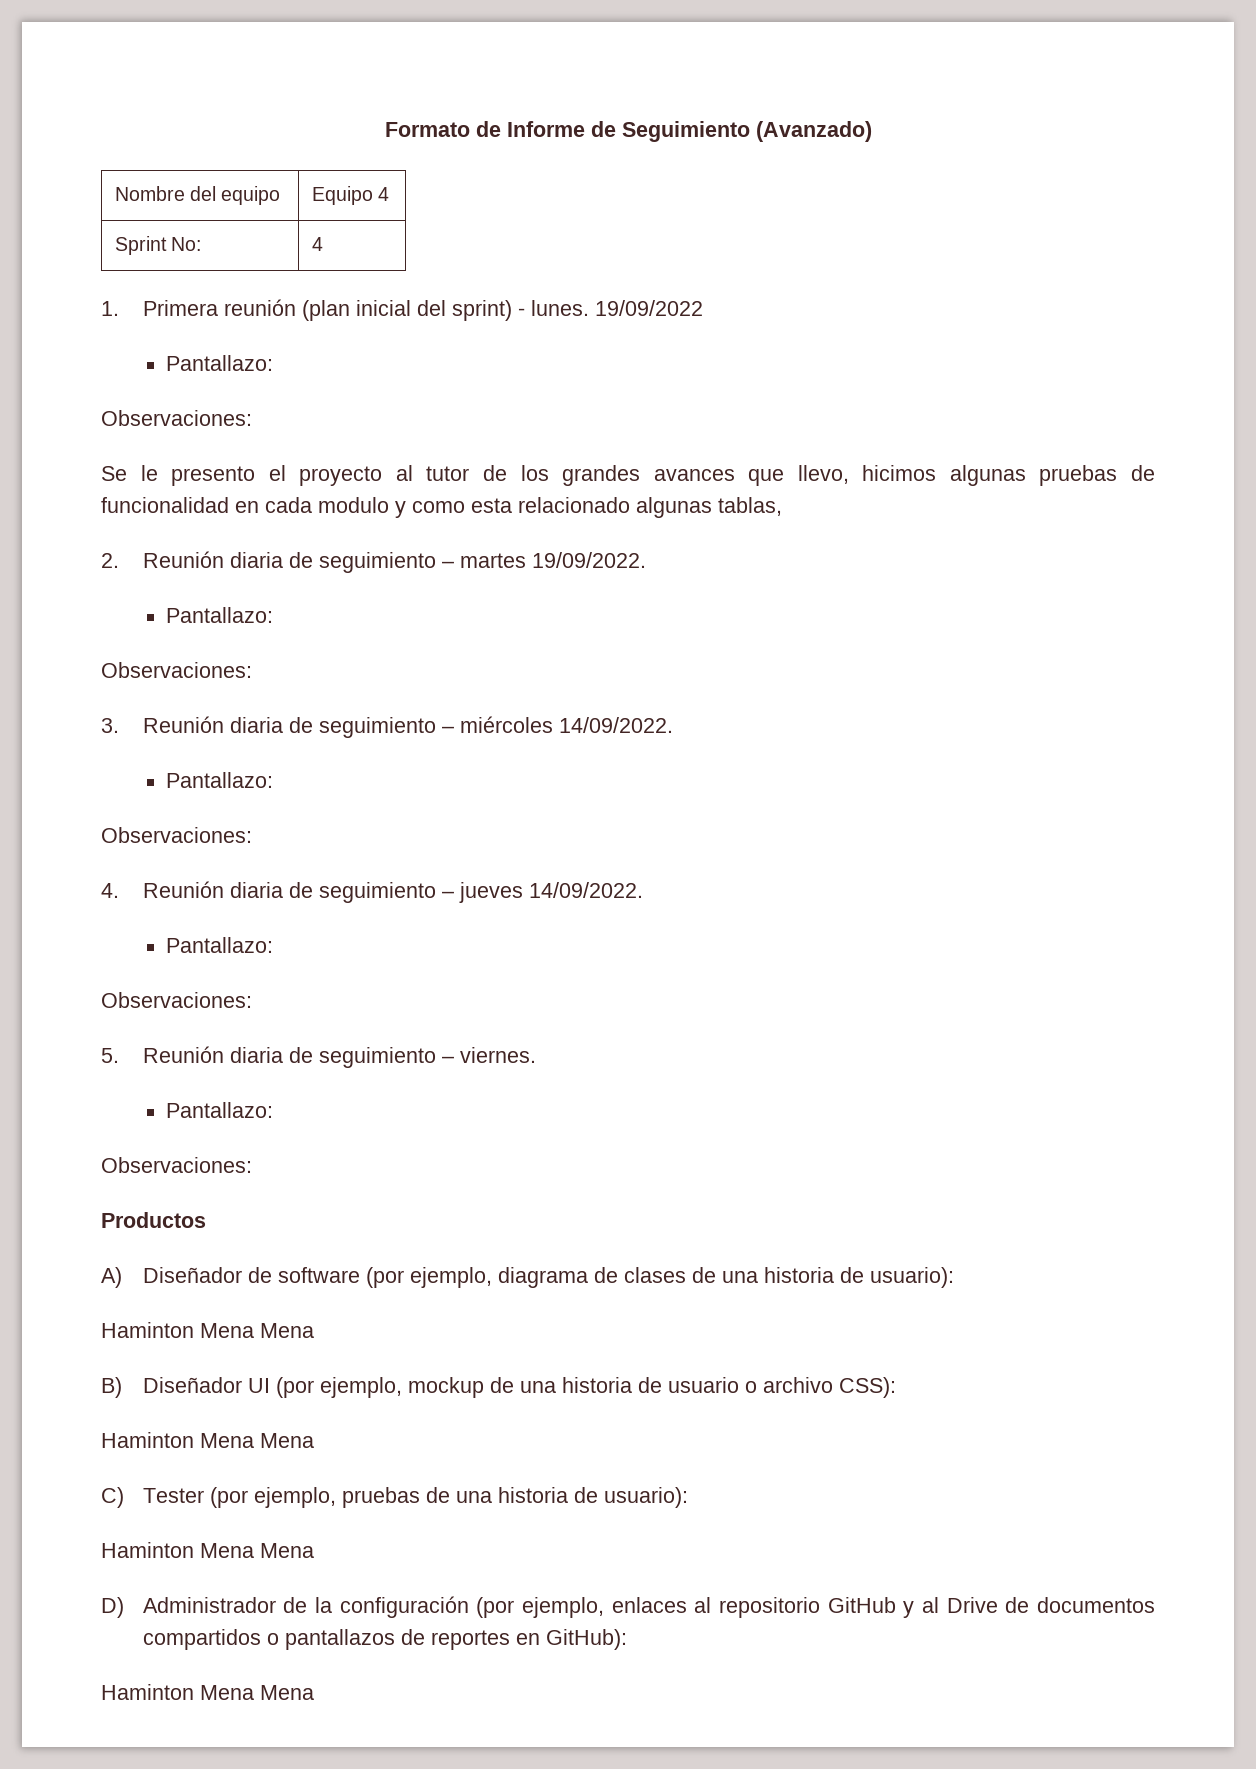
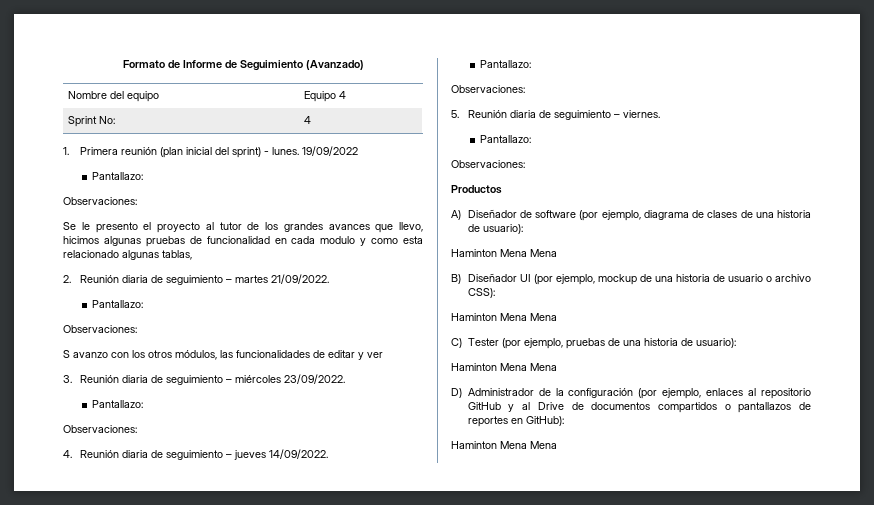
- 2. Reunión diaria de seguimiento – martes 19/09/2022.
+ 2. Reunión diaria de seguimiento – martes 21/09/2022.
  Pantallazo:
  Observaciones:
+ S avanzo con los otros módulos, las funcionalidades de editar y ver
- 3. Reunión diaria de seguimiento – miércoles 14/09/2022.
+ 3. Reunión diaria de seguimiento – miércoles 23/09/2022.

